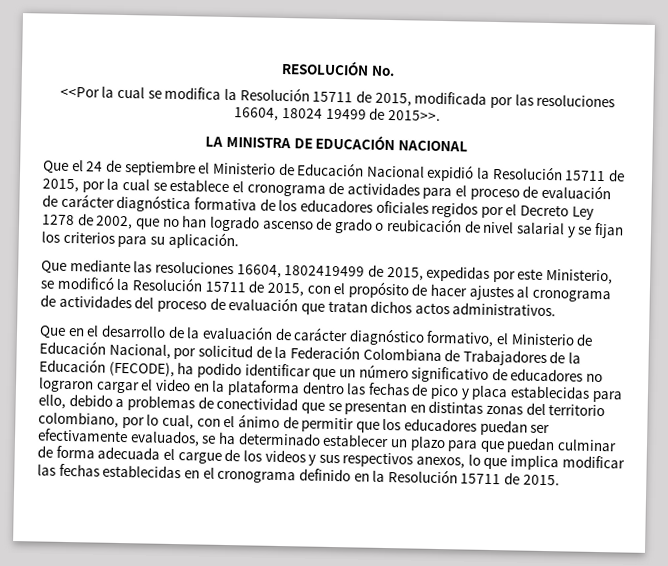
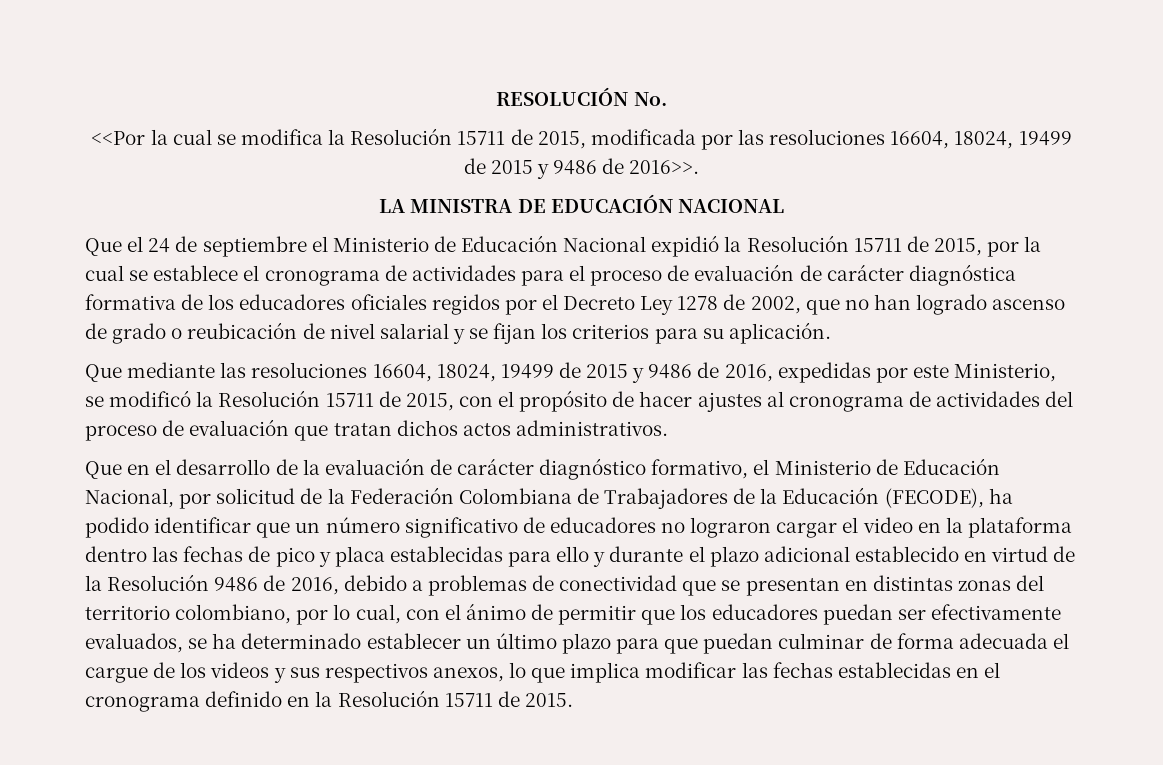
- <<Por la cual se modifica la Resolución 15711 de 2015, modificada por las resoluciones 16604, 18024 19499 de 2015>>.
+ <<Por la cual se modifica la Resolución 15711 de 2015, modificada por las resoluciones 16604, 18024, 19499 de 2015 y 9486 de 2016>>.
- Que mediante las resoluciones 16604, 1802419499 de 2015, expedidas por este Ministerio, se modificó la Resolución 15711 de 2015, con el propósito de hacer ajustes al cronograma de actividades del proceso de evaluación que tratan dichos actos administrativos.
+ Que mediante las resoluciones 16604, 18024, 19499 de 2015 y 9486 de 2016, expedidas por este Ministerio, se modificó la Resolución 15711 de 2015, con el propósito de hacer ajustes al cronograma de actividades del proceso de evaluación que tratan dichos actos administrativos.
- Que en el desarrollo de la evaluación de carácter diagnóstico formativo, el Ministerio de Educación Nacional, por solicitud de la Federación Colombiana de Trabajadores de la Educación (FECODE), ha podido identificar que un número significativo de educadores no lograron cargar el video en la plataforma dentro las fechas de pico y placa establecidas para ello, debido a problemas de conectividad que se presentan en distintas zonas del territorio colombiano, por lo cual, con el ánimo de permitir que los educadores puedan ser efectivamente evaluados, se ha determinado establecer un plazo para que puedan culminar de forma adecuada el cargue de los videos y sus respectivos anexos, lo que implica modificar las fechas establecidas en el cronograma definido en la Resolución 15711 de 2015.
+ Que en el desarrollo de la evaluación de carácter diagnóstico formativo, el Ministerio de Educación Nacional, por solicitud de la Federación Colombiana de Trabajadores de la Educación (FECODE), ha podido identificar que un número significativo de educadores no lograron cargar el video en la plataforma dentro las fechas de pico y placa establecidas para ello y durante el plazo adicional establecido en virtud de la Resolución 9486 de 2016, debido a problemas de conectividad que se presentan en distintas zonas del territorio colombiano, por lo cual, con el ánimo de permitir que los educadores puedan ser efectivamente evaluados, se ha determinado establecer un último plazo para que puedan culminar de forma adecuada el cargue de los videos y sus respectivos anexos, lo que implica modificar las fechas establecidas en el cronograma definido en la Resolución 15711 de 2015.

